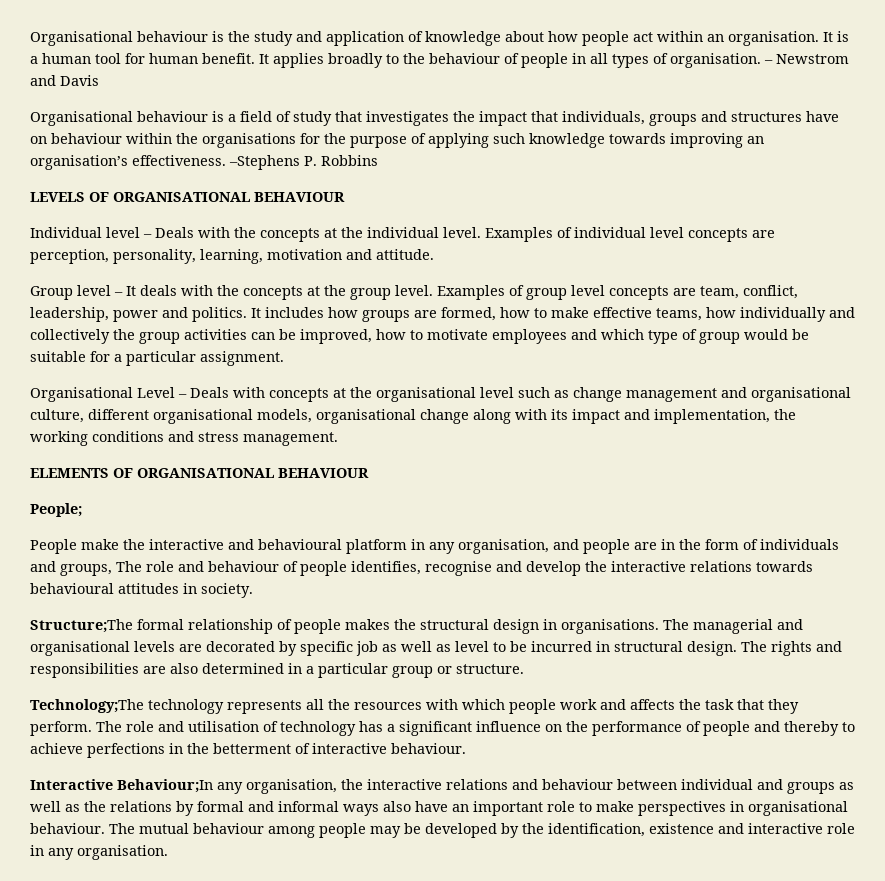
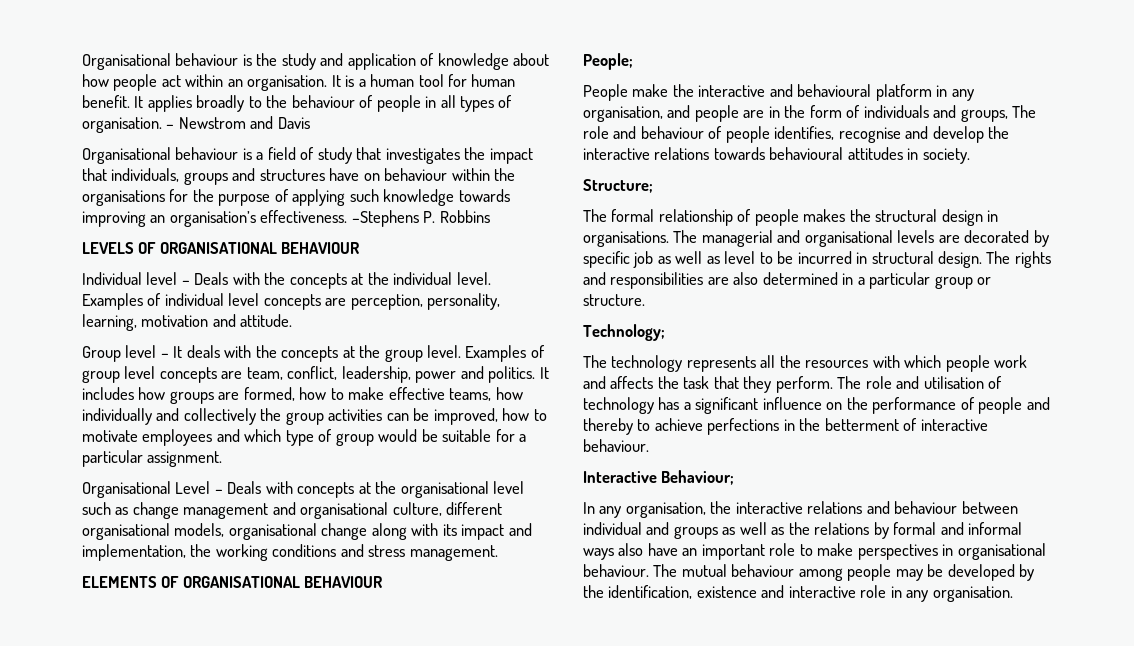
- Structure;The formal relationship of people makes the structural design in organisations.
+ Structure;
+ The formal relationship of people makes the structural design in organisations.
- Technology;The technology represents all the resources with which people work and affects the task that they perform.
+ Technology;
+ The technology represents all the resources with which people work and affects the task that they perform.
- Interactive Behaviour;In any organisation, the interactive relations and behaviour between individual and groups as well as the relations by formal and informal ways also have an important role to make perspectives in organisational behaviour.
+ Interactive Behaviour;
+ In any organisation, the interactive relations and behaviour between individual and groups as well as the relations by formal and informal ways also have an important role to make perspectives in organisational behaviour.

